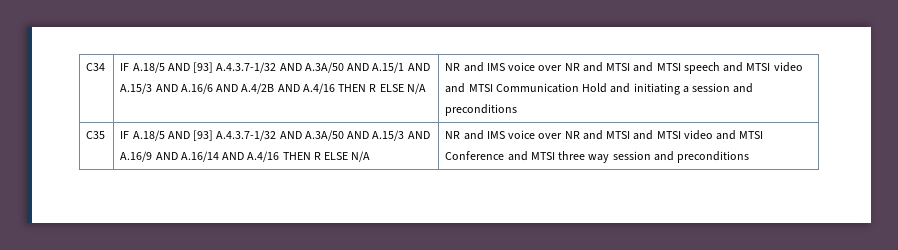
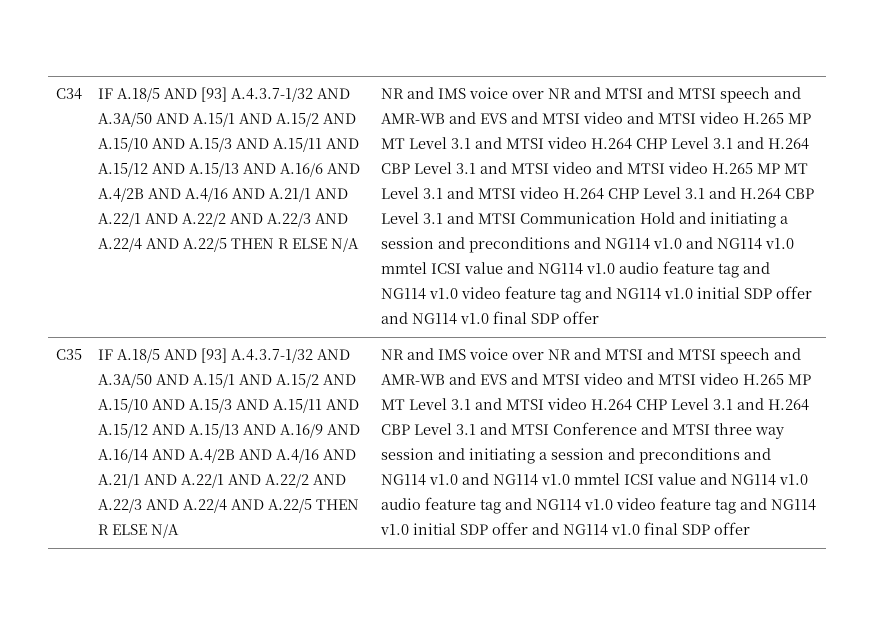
- IF A.18/5 AND [93] A.4.3.7-1/32 AND A.3A/50 AND A.15/1 AND A.15/3 AND A.16/6 AND A.4/2B AND A.4/16 THEN R ELSE N/A
+ IF A.18/5 AND [93] A.4.3.7-1/32 AND A.3A/50 AND A.15/1 AND A.15/2 AND A.15/10 AND A.15/3 AND A.15/11 AND A.15/12 AND A.15/13 AND A.16/6 AND A.4/2B AND A.4/16 AND A.21/1 AND A.22/1 AND A.22/2 AND A.22/3 AND A.22/4 AND A.22/5 THEN R ELSE N/A
- NR and IMS voice over NR and MTSI and MTSI speech and MTSI video and MTSI Communication Hold and initiating a session and preconditions
+ NR and IMS voice over NR and MTSI and MTSI speech and AMR-WB and EVS and MTSI video and MTSI video H.265 MP MT Level 3.1 and MTSI video H.264 CHP Level 3.1 and H.264 CBP Level 3.1 and MTSI video and MTSI video H.265 MP MT Level 3.1 and MTSI video H.264 CHP Level 3.1 and H.264 CBP Level 3.1 and MTSI Communication Hold and initiating a session and preconditions and NG114 v1.0 and NG114 v1.0 mmtel ICSI value and NG114 v1.0 audio feature tag and NG114 v1.0 video feature tag and NG114 v1.0 initial SDP offer and NG114 v1.0 final SDP offer
- IF A.18/5 AND [93] A.4.3.7-1/32 AND A.3A/50 AND A.15/3 AND A.16/9 AND A.16/14 AND A.4/16 THEN R ELSE N/A
+ IF A.18/5 AND [93] A.4.3.7-1/32 AND A.3A/50 AND A.15/1 AND A.15/2 AND A.15/10 AND A.15/3 AND A.15/11 AND A.15/12 AND A.15/13 AND A.16/9 AND A.16/14 AND A.4/2B AND A.4/16 AND A.21/1 AND A.22/1 AND A.22/2 AND A.22/3 AND A.22/4 AND A.22/5 THEN R ELSE N/A
- NR and IMS voice over NR and MTSI and MTSI video and MTSI Conference and MTSI three way session and preconditions
+ NR and IMS voice over NR and MTSI and MTSI speech and AMR-WB and EVS and MTSI video and MTSI video H.265 MP MT Level 3.1 and MTSI video H.264 CHP Level 3.1 and H.264 CBP Level 3.1 and MTSI Conference and MTSI three way session and initiating a session and preconditions and NG114 v1.0 and NG114 v1.0 mmtel ICSI value and NG114 v1.0 audio feature tag and NG114 v1.0 video feature tag and NG114 v1.0 initial SDP offer and NG114 v1.0 final SDP offer

